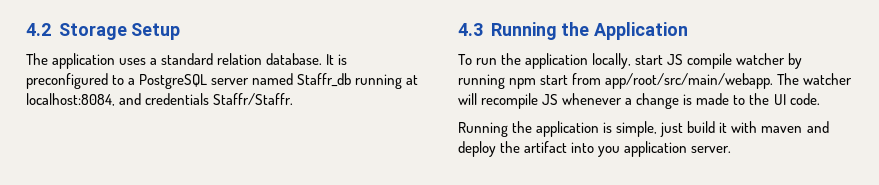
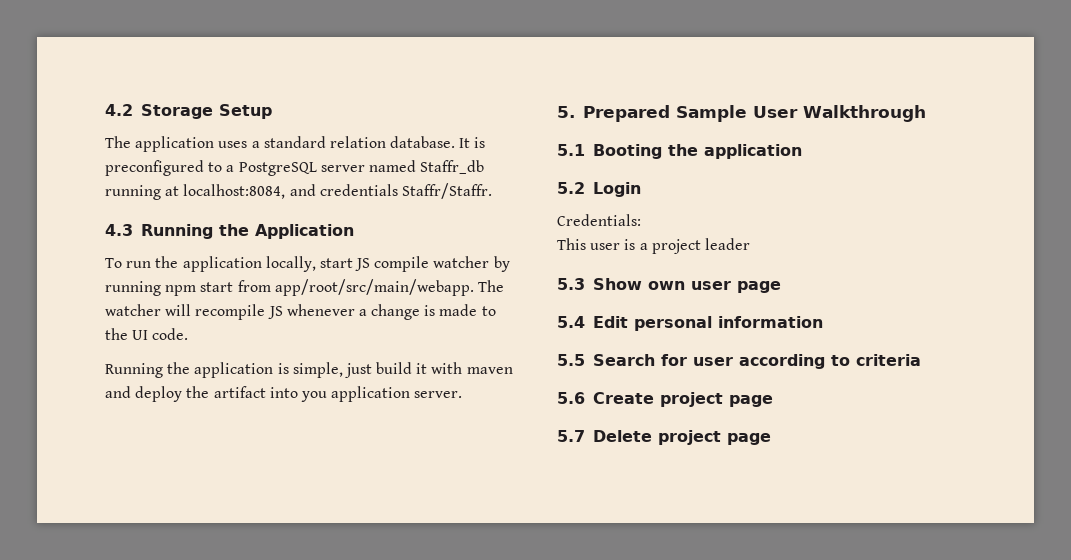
+ 5. Prepared Sample User Walkthrough
+ 5.1 Booting the application
+ 5.2 Login
+ Credentials:
+ This user is a project leader
+ 5.3 Show own user page
+ 5.4 Edit personal information
+ 5.5 Search for user according to criteria
+ 5.6 Create project page
+ 5.7 Delete project page

